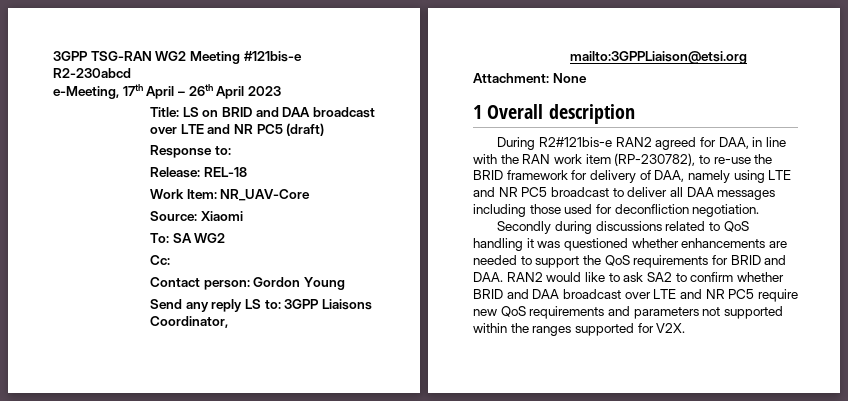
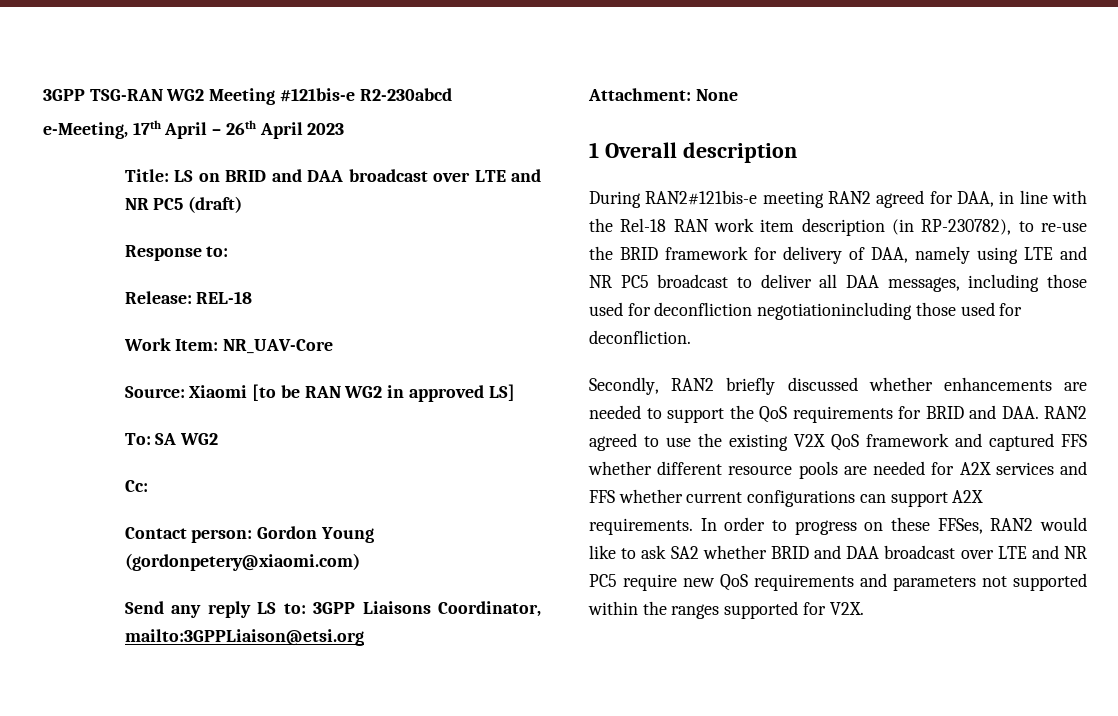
- Source: Xiaomi
+ Source: Xiaomi [to be RAN WG2 in approved LS]
- Contact person: Gordon Young
+ Contact person: Gordon Young (gordonpetery@xiaomi.com)
- During R2#121bis-e RAN2 agreed for DAA, in line with the RAN work item (RP-230782), to re-use the BRID framework for delivery of DAA, namely using LTE and NR PC5 broadcast to deliver all DAA messages including those used for deconfliction negotiation.
- Secondly during discussions related to QoS handling it was questioned whether enhancements are needed to support the QoS requirements for BRID and DAA. RAN2 would like to ask SA2 to confirm whether BRID and DAA broadcast over LTE and NR PC5 require new QoS requirements and parameters not supported within the ranges supported for V2X.
+ During RAN2#121bis-e meeting RAN2 agreed for DAA, in line with the Rel-18 RAN work item description (in RP-230782), to re-use the BRID framework for delivery of DAA, namely using LTE and NR PC5 broadcast to deliver all DAA messages, including those used for deconfliction negotiationincluding those used for deconfliction.
+ Secondly, RAN2 briefly discussed whether enhancements are needed to support the QoS requirements for BRID and DAA. RAN2 agreed to use the existing V2X QoS framework and captured FFS whether different resource pools are needed for A2X services and FFS whether current configurations can support A2X requirements. In order to progress on these FFSes, RAN2 would like to ask SA2 whether BRID and DAA broadcast over LTE and NR PC5 require new QoS requirements and parameters not supported within the ranges supported for V2X.

